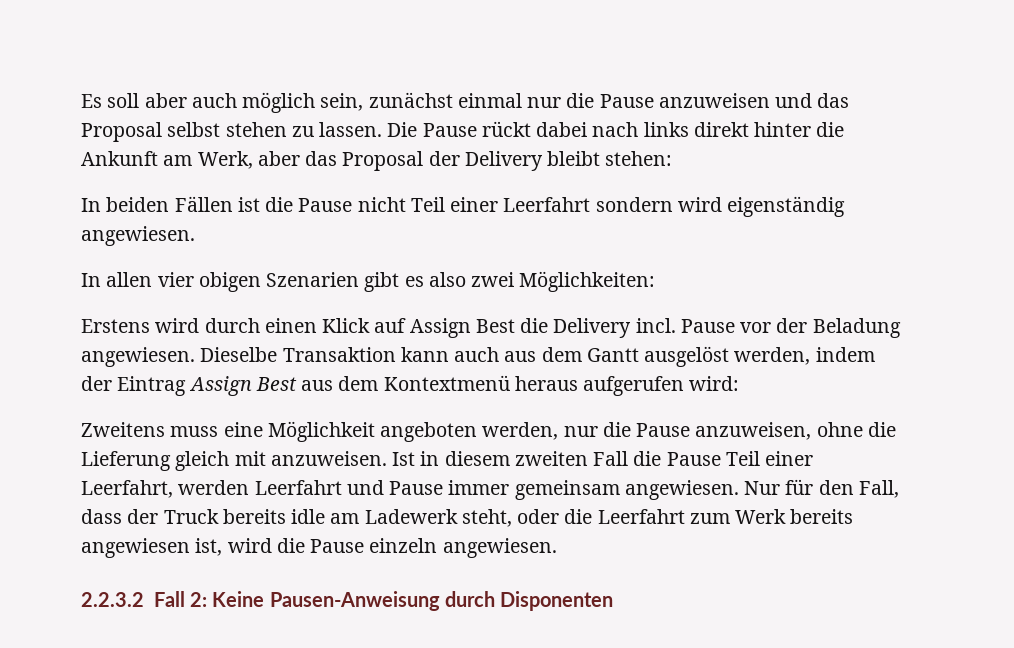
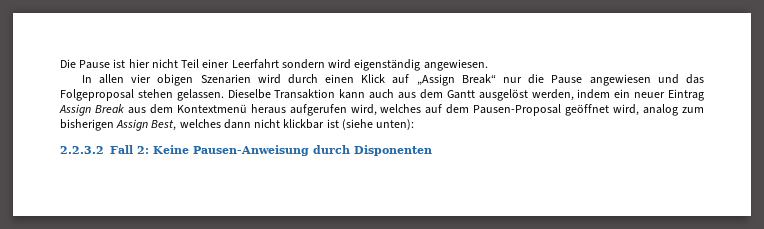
- Es soll aber auch möglich sein, zunächst einmal nur die Pause anzuweisen und das Proposal selbst stehen zu lassen. Die Pause rückt dabei nach links direkt hinter die Ankunft am Werk, aber das Proposal der Delivery bleibt stehen:
- In beiden Fällen ist die Pause nicht Teil einer Leerfahrt sondern wird eigenständig angewiesen.
+ Die Pause ist hier nicht Teil einer Leerfahrt sondern wird eigenständig angewiesen.
- In allen vier obigen Szenarien gibt es also zwei Möglichkeiten:
- Erstens wird durch einen Klick auf Assign Best die Delivery incl. Pause vor der Beladung angewiesen.
+ In allen vier obigen Szenarien wird durch einen Klick auf „Assign Break“ nur die Pause angewiesen und das Folgeproposal stehen gelassen.
- Dieselbe Transaktion kann auch aus dem Gantt ausgelöst werden, indem der Eintrag Assign Best aus dem Kontextmenü heraus aufgerufen wird:
- Zweitens muss eine Möglichkeit angeboten werden, nur die Pause anzuweisen, ohne die Lieferung gleich mit anzuweisen. Ist in diesem zweiten Fall die Pause Teil einer Leerfahrt, werden Leerfahrt und Pause immer gemeinsam angewiesen. Nur für den Fall, dass der Truck bereits idle am Ladewerk steht, oder die Leerfahrt zum Werk bereits angewiesen ist, wird die Pause einzeln angewiesen.
+ Dieselbe Transaktion kann auch aus dem Gantt ausgelöst werden, indem ein neuer Eintrag Assign Break aus dem Kontextmenü heraus aufgerufen wird, welches auf dem Pausen-Proposal geöffnet wird, analog zum bisherigen Assign Best, welches dann nicht klickbar ist (siehe unten):

